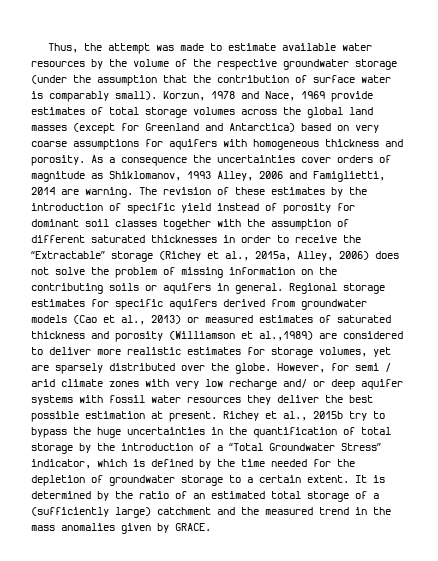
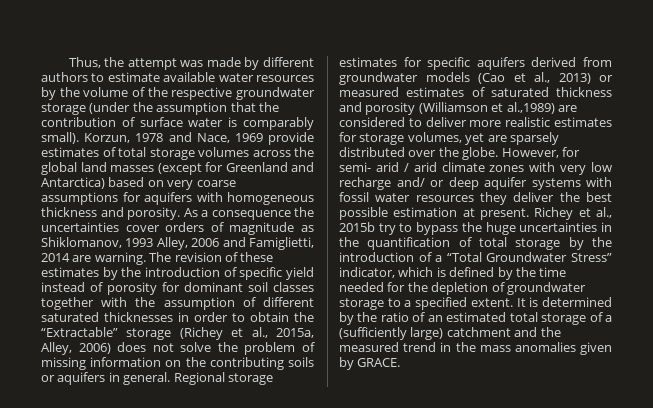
- Thus, the attempt was made to estimate available water resources by the volume of the respective groundwater storage (under the assumption that the contribution of surface water is comparably small).
+ Thus, the attempt was made by different authors to estimate available water resources by the volume of the respective groundwater storage (under the assumption that the contribution of surface water is comparably small).
- The revision of these estimates by the introduction of specific yield instead of porosity for dominant soil classes together with the assumption of different saturated thicknesses in order to receive the “Extractable” storage (Richey et al., 2015a, Alley, 2006) does not solve the problem of missing information on the contributing soils or aquifers in general.
+ The revision of these estimates by the introduction of specific yield instead of porosity for dominant soil classes together with the assumption of different saturated thicknesses in order to obtain the “Extractable” storage (Richey et al., 2015a, Alley, 2006) does not solve the problem of missing information on the contributing soils or aquifers in general.
- However, for semi / arid climate zones with very low recharge and/ or deep aquifer systems with fossil water resources they deliver the best possible estimation at present.
+ However, for semi- arid / arid climate zones with very low recharge and/ or deep aquifer systems with fossil water resources they deliver the best possible estimation at present.
- Richey et al., 2015b try to bypass the huge uncertainties in the quantification of total storage by the introduction of a “Total Groundwater Stress” indicator, which is defined by the time needed for the depletion of groundwater storage to a certain extent.
+ Richey et al., 2015b try to bypass the huge uncertainties in the quantification of total storage by the introduction of a “Total Groundwater Stress” indicator, which is defined by the time needed for the depletion of groundwater storage to a specified extent.

